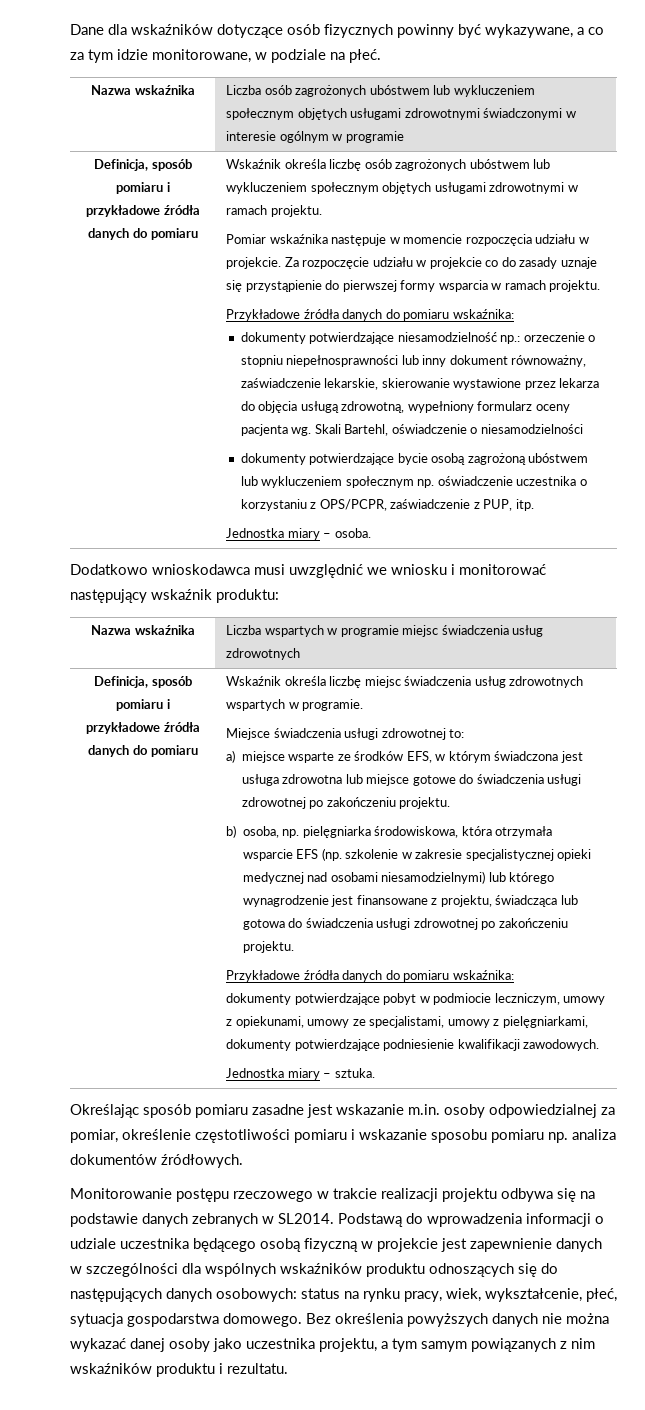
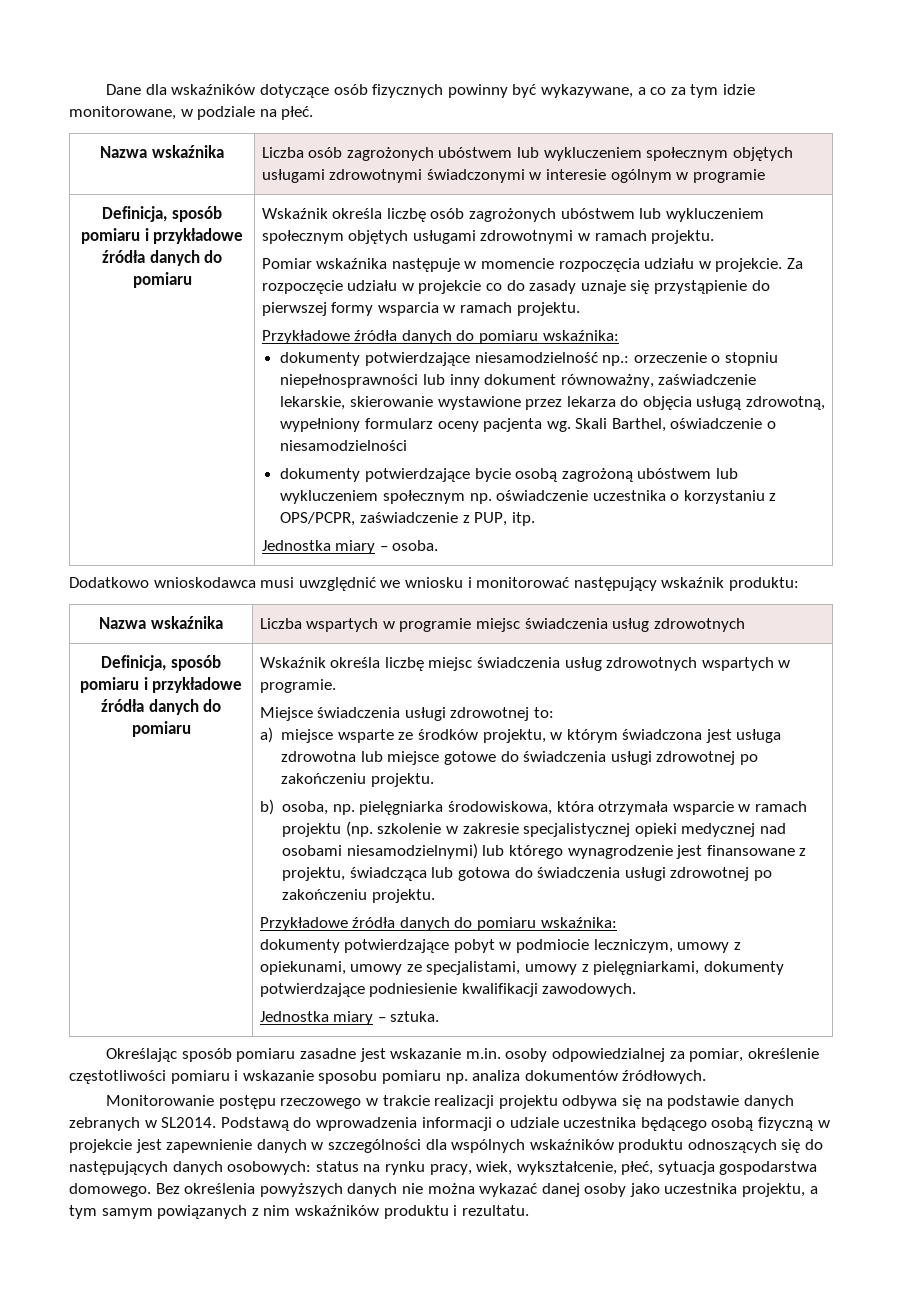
- Skali Bartehl, oświadczenie o niesamodzielności
+ Skali Barthel, oświadczenie o niesamodzielności
- a) miejsce wsparte ze środków EFS, w którym świadczona jest usługa zdrowotna lub miejsce gotowe do świadczenia usługi zdrowotnej po zakończeniu projektu.
+ a) miejsce wsparte ze środków projektu, w którym świadczona jest usługa zdrowotna lub miejsce gotowe do świadczenia usługi zdrowotnej po zakończeniu projektu.
- b) osoba, np. pielęgniarka środowiskowa, która otrzymała wsparcie EFS (np. szkolenie w zakresie specjalistycznej opieki medycznej nad osobami niesamodzielnymi) lub którego wynagrodzenie jest finansowane z projektu, świadcząca lub gotowa do świadczenia usługi zdrowotnej po zakończeniu projektu.
+ b) osoba, np. pielęgniarka środowiskowa, która otrzymała wsparcie w ramach projektu (np. szkolenie w zakresie specjalistycznej opieki medycznej nad osobami niesamodzielnymi) lub którego wynagrodzenie jest finansowane z projektu, świadcząca lub gotowa do świadczenia usługi zdrowotnej po zakończeniu projektu.

